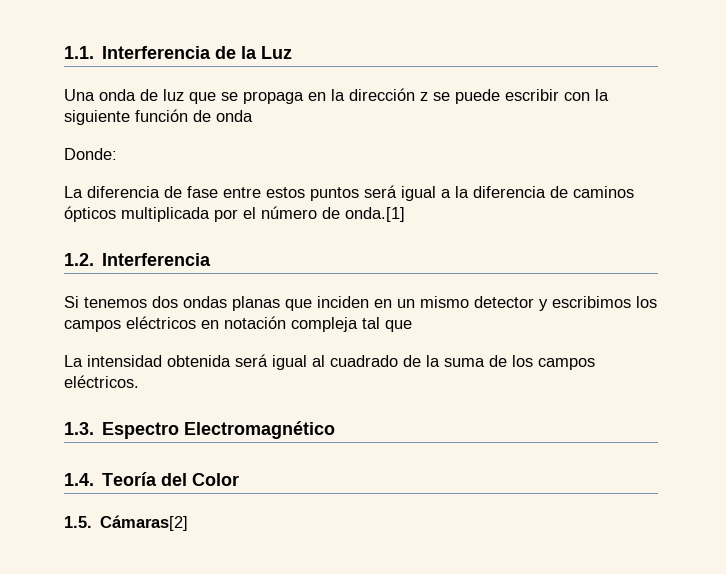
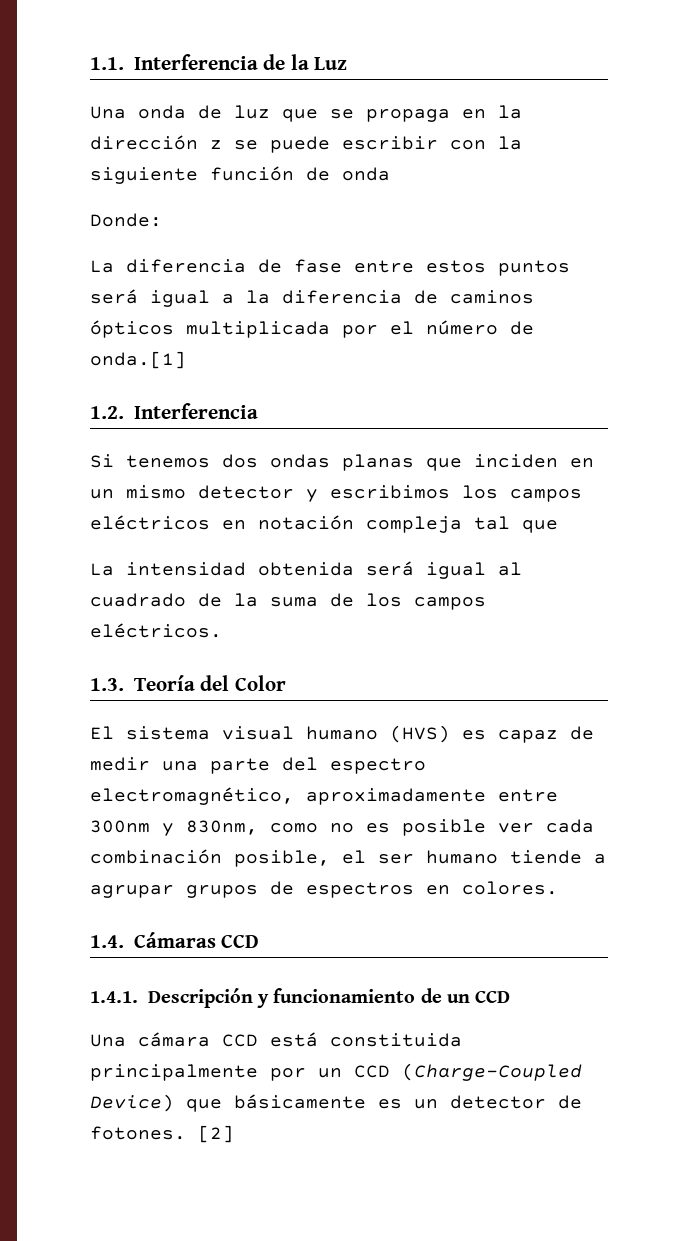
- 1.3. Espectro Electromagnético
- 1.4. Teoría del Color
+ 1.3. Teoría del Color
- 1.5. Cámaras[2]
+ El sistema visual humano (HVS) es capaz de medir una parte del espectro electromagnético, aproximadamente entre 300nm y 830nm, como no es posible ver cada combinación posible, el ser humano tiende a agrupar grupos de espectros en colores.
+ 1.4. Cámaras CCD
+ 1.4.1. Descripción y funcionamiento de un CCD
+ Una cámara CCD está constituida principalmente por un CCD (Charge-Coupled Device) que básicamente es un detector de fotones. [2]

